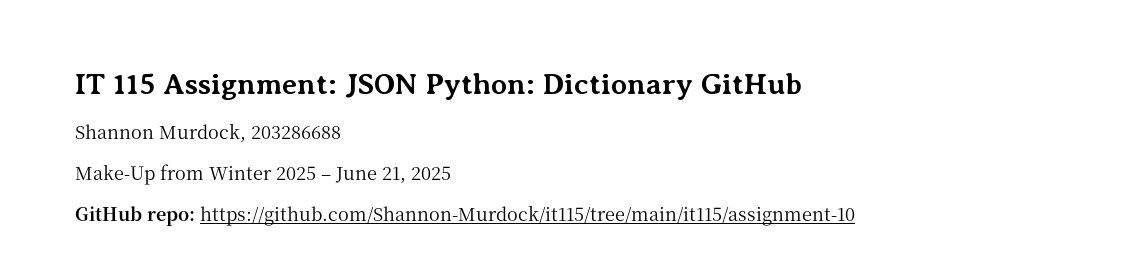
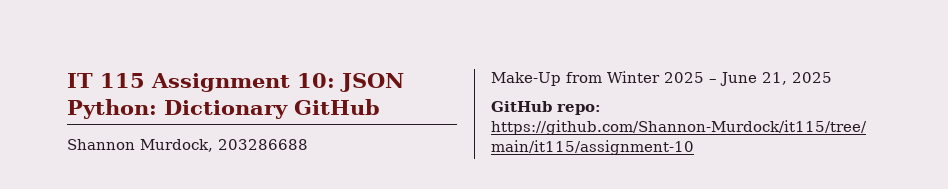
- IT 115 Assignment: JSON Python: Dictionary GitHub
+ IT 115 Assignment 10: JSON Python: Dictionary GitHub

